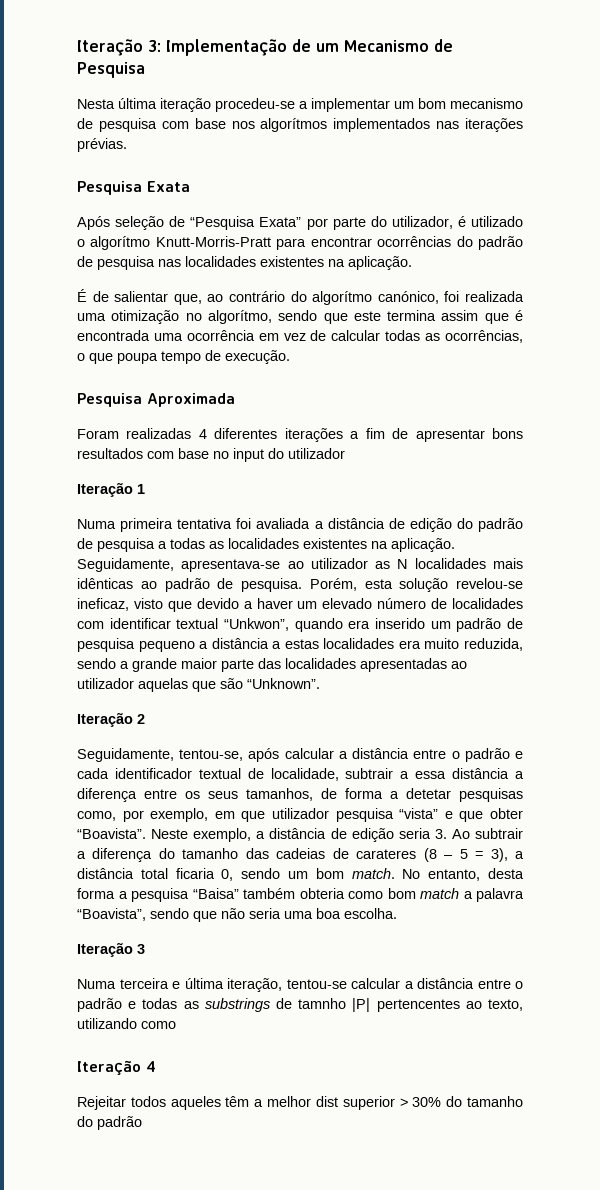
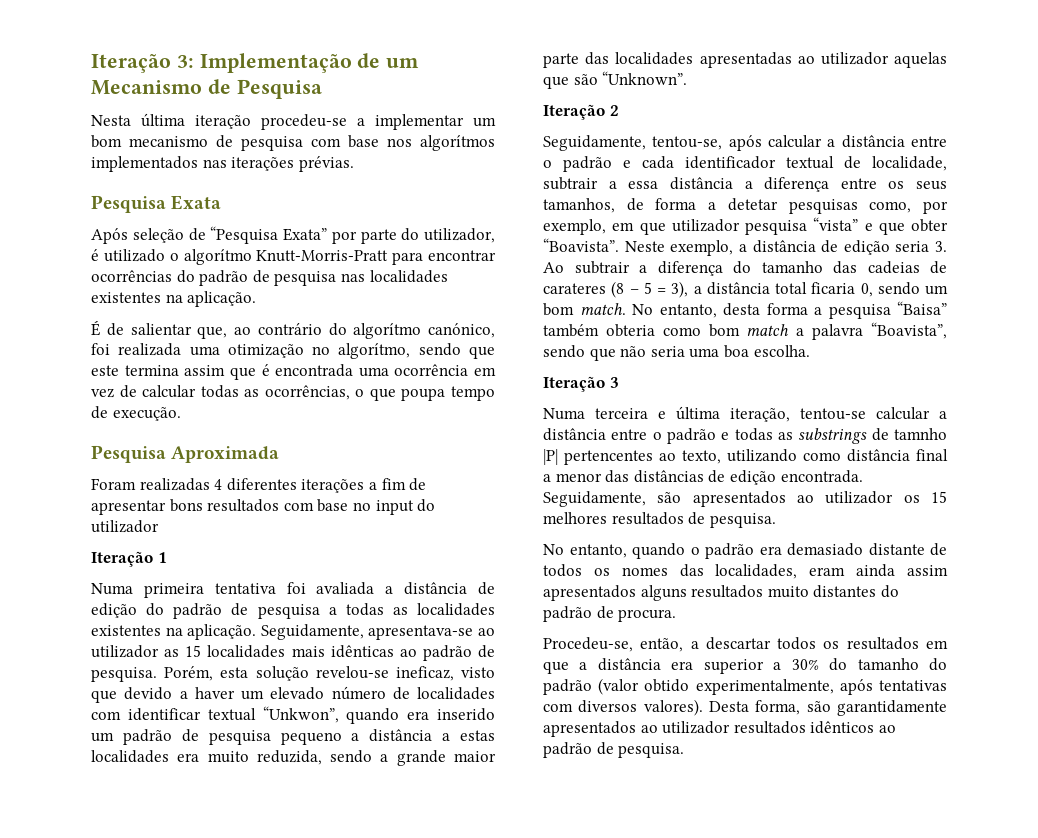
- Seguidamente, apresentava-se ao utilizador as N localidades mais idênticas ao padrão de pesquisa.
+ Seguidamente, apresentava-se ao utilizador as 15 localidades mais idênticas ao padrão de pesquisa.
- Numa terceira e última iteração, tentou-se calcular a distância entre o padrão e todas as substrings de tamnho |P| pertencentes ao texto, utilizando como
- Iteração 4
- Rejeitar todos aqueles têm a melhor dist superior > 30% do tamanho do padrão
+ Numa terceira e última iteração, tentou-se calcular a distância entre o padrão e todas as substrings de tamnho |P| pertencentes ao texto, utilizando como distância final a menor das distâncias de edição encontrada. Seguidamente, são apresentados ao utilizador os 15 melhores resultados de pesquisa.
+ No entanto, quando o padrão era demasiado distante de todos os nomes das localidades, eram ainda assim apresentados alguns resultados muito distantes do padrão de procura.
+ Procedeu-se, então, a descartar todos os resultados em que a distância era superior a 30% do tamanho do padrão (valor obtido experimentalmente, após tentativas com diversos valores). Desta forma, são garantidamente apresentados ao utilizador resultados idênticos ao padrão de pesquisa.

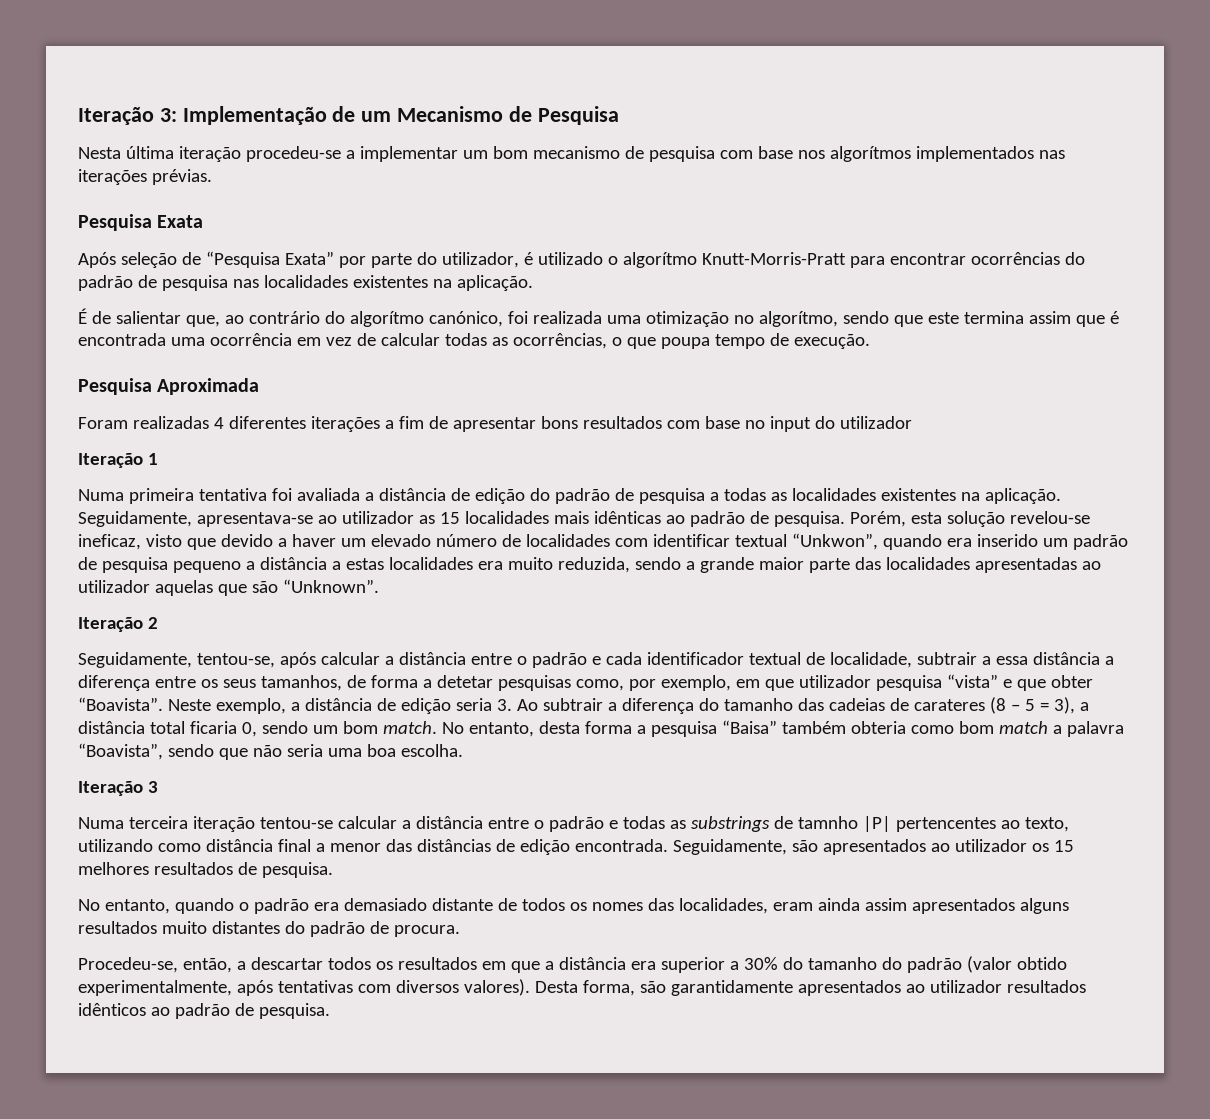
- Numa terceira e última iteração, tentou-se calcular a distância entre o padrão e todas as substrings de tamnho |P| pertencentes ao texto, utilizando como distância final a menor das distâncias de edição encontrada.
+ Numa terceira iteração tentou-se calcular a distância entre o padrão e todas as substrings de tamnho |P| pertencentes ao texto, utilizando como distância final a menor das distâncias de edição encontrada.

